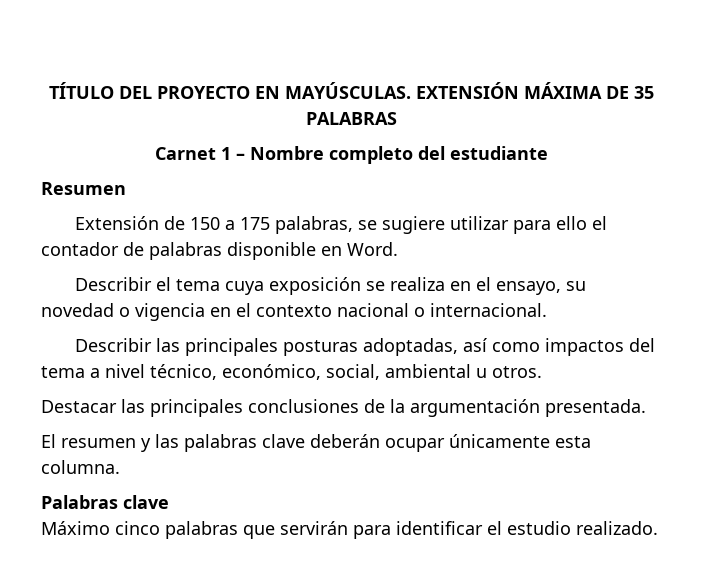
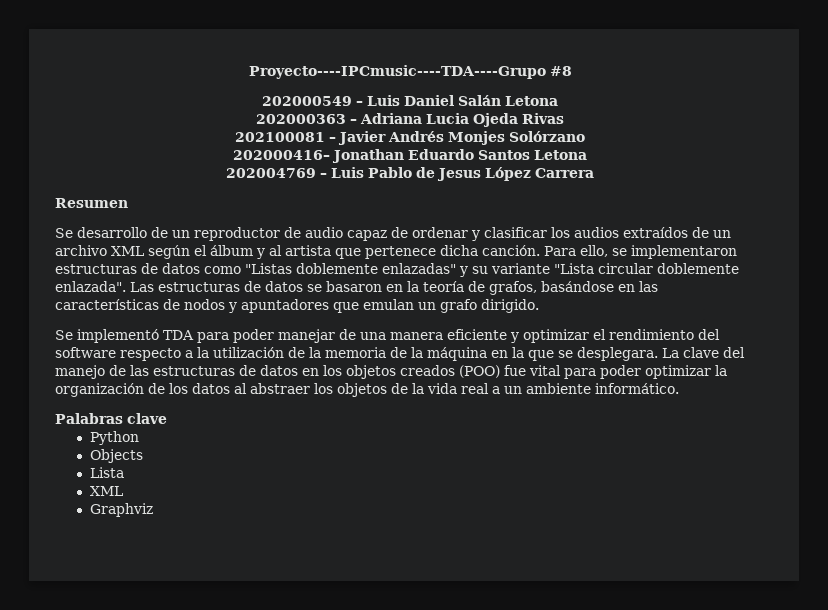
- TÍTULO DEL PROYECTO EN MAYÚSCULAS. EXTENSIÓN MÁXIMA DE 35 PALABRAS
- Carnet 1 – Nombre completo del estudiante
+ Proyecto----IPCmusic----TDA----Grupo #8
+ 202000549 – Luis Daniel Salán Letona
+ 202000363 – Adriana Lucia Ojeda Rivas
+ 202100081 – Javier Andrés Monjes Solórzano
+ 202000416– Jonathan Eduardo Santos Letona
+ 202004769 – Luis Pablo de Jesus López Carrera
  Resumen
- Extensión de 150 a 175 palabras, se sugiere utilizar para ello el contador de palabras disponible en Word.
- Describir el tema cuya exposición se realiza en el ensayo, su novedad o vigencia en el contexto nacional o internacional.
- Describir las principales posturas adoptadas, así como impactos del tema a nivel técnico, económico, social, ambiental u otros.
- Destacar las principales conclusiones de la argumentación presentada.
- El resumen y las palabras clave deberán ocupar únicamente esta columna.
+ Se desarrollo de un reproductor de audio capaz de ordenar y clasificar los audios extraídos de un archivo XML según el álbum y al artista que pertenece dicha canción. Para ello, se implementaron estructuras de datos como "Listas doblemente enlazadas" y su variante "Lista circular doblemente enlazada". Las estructuras de datos se basaron en la teoría de grafos, basándose en las características de nodos y apuntadores que emulan un grafo dirigido.
+ Se implementó TDA para poder manejar de una manera eficiente y optimizar el rendimiento del software respecto a la utilización de la memoria de la máquina en la que se desplegara. La clave del manejo de las estructuras de datos en los objetos creados (POO) fue vital para poder optimizar la organización de los datos al abstraer los objetos de la vida real a un ambiente informático.
  Palabras clave
- Máximo cinco palabras que servirán para identificar el estudio realizado.
+ Python
+ Objects
+ Lista
+ XML
+ Graphviz

